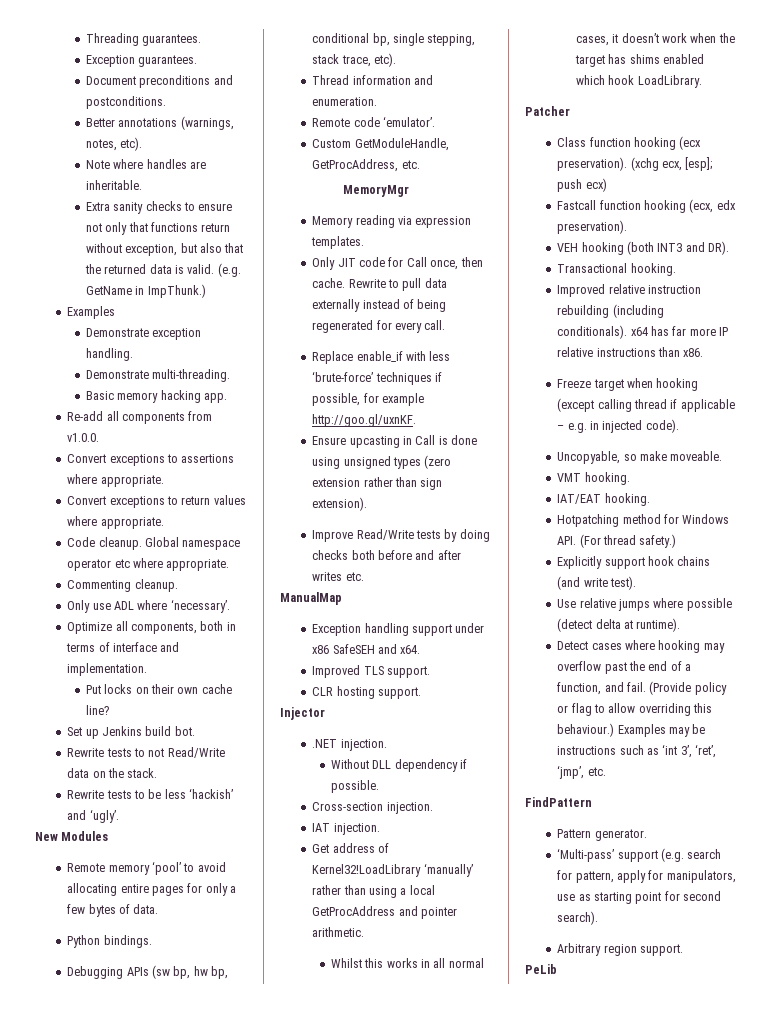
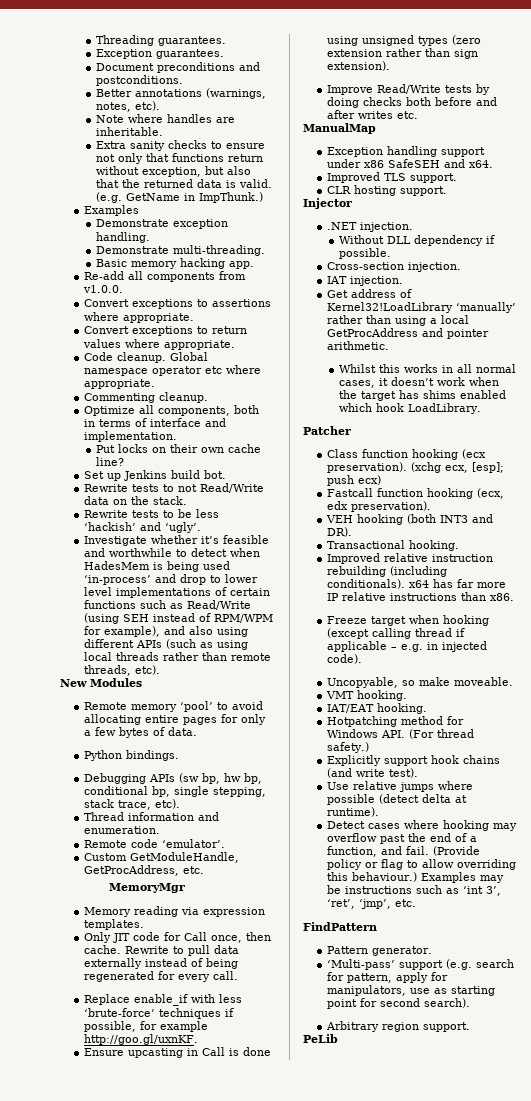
- Only use ADL where ‘necessary’.
+ Investigate whether it’s feasible and worthwhile to detect when HadesMem is being used ‘in-process’ and drop to lower level implementations of certain functions such as Read/Write (using SEH instead of RPM/WPM for example), and also using different APIs (such as using local threads rather than remote threads, etc).

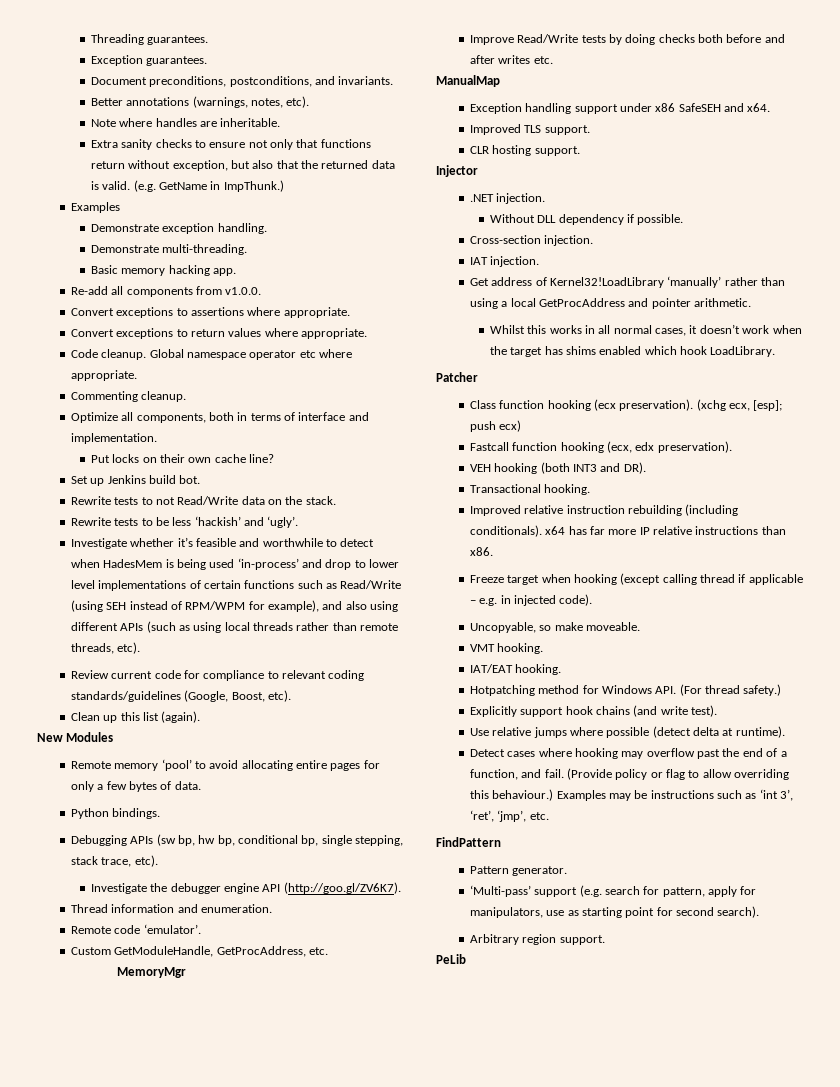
- Document preconditions and postconditions.
+ Document preconditions, postconditions, and invariants.
+ Review current code for compliance to relevant coding standards/guidelines (Google, Boost, etc).
+ Clean up this list (again).
+ Investigate the debugger engine API (http://goo.gl/ZV6K7).
- Memory reading via expression templates.
- Only JIT code for Call once, then cache. Rewrite to pull data externally instead of being regenerated for every call.
- Replace enable_if with less ‘brute-force’ techniques if possible, for example http://goo.gl/uxnKF.
- Ensure upcasting in Call is done using unsigned types (zero extension rather than sign extension).

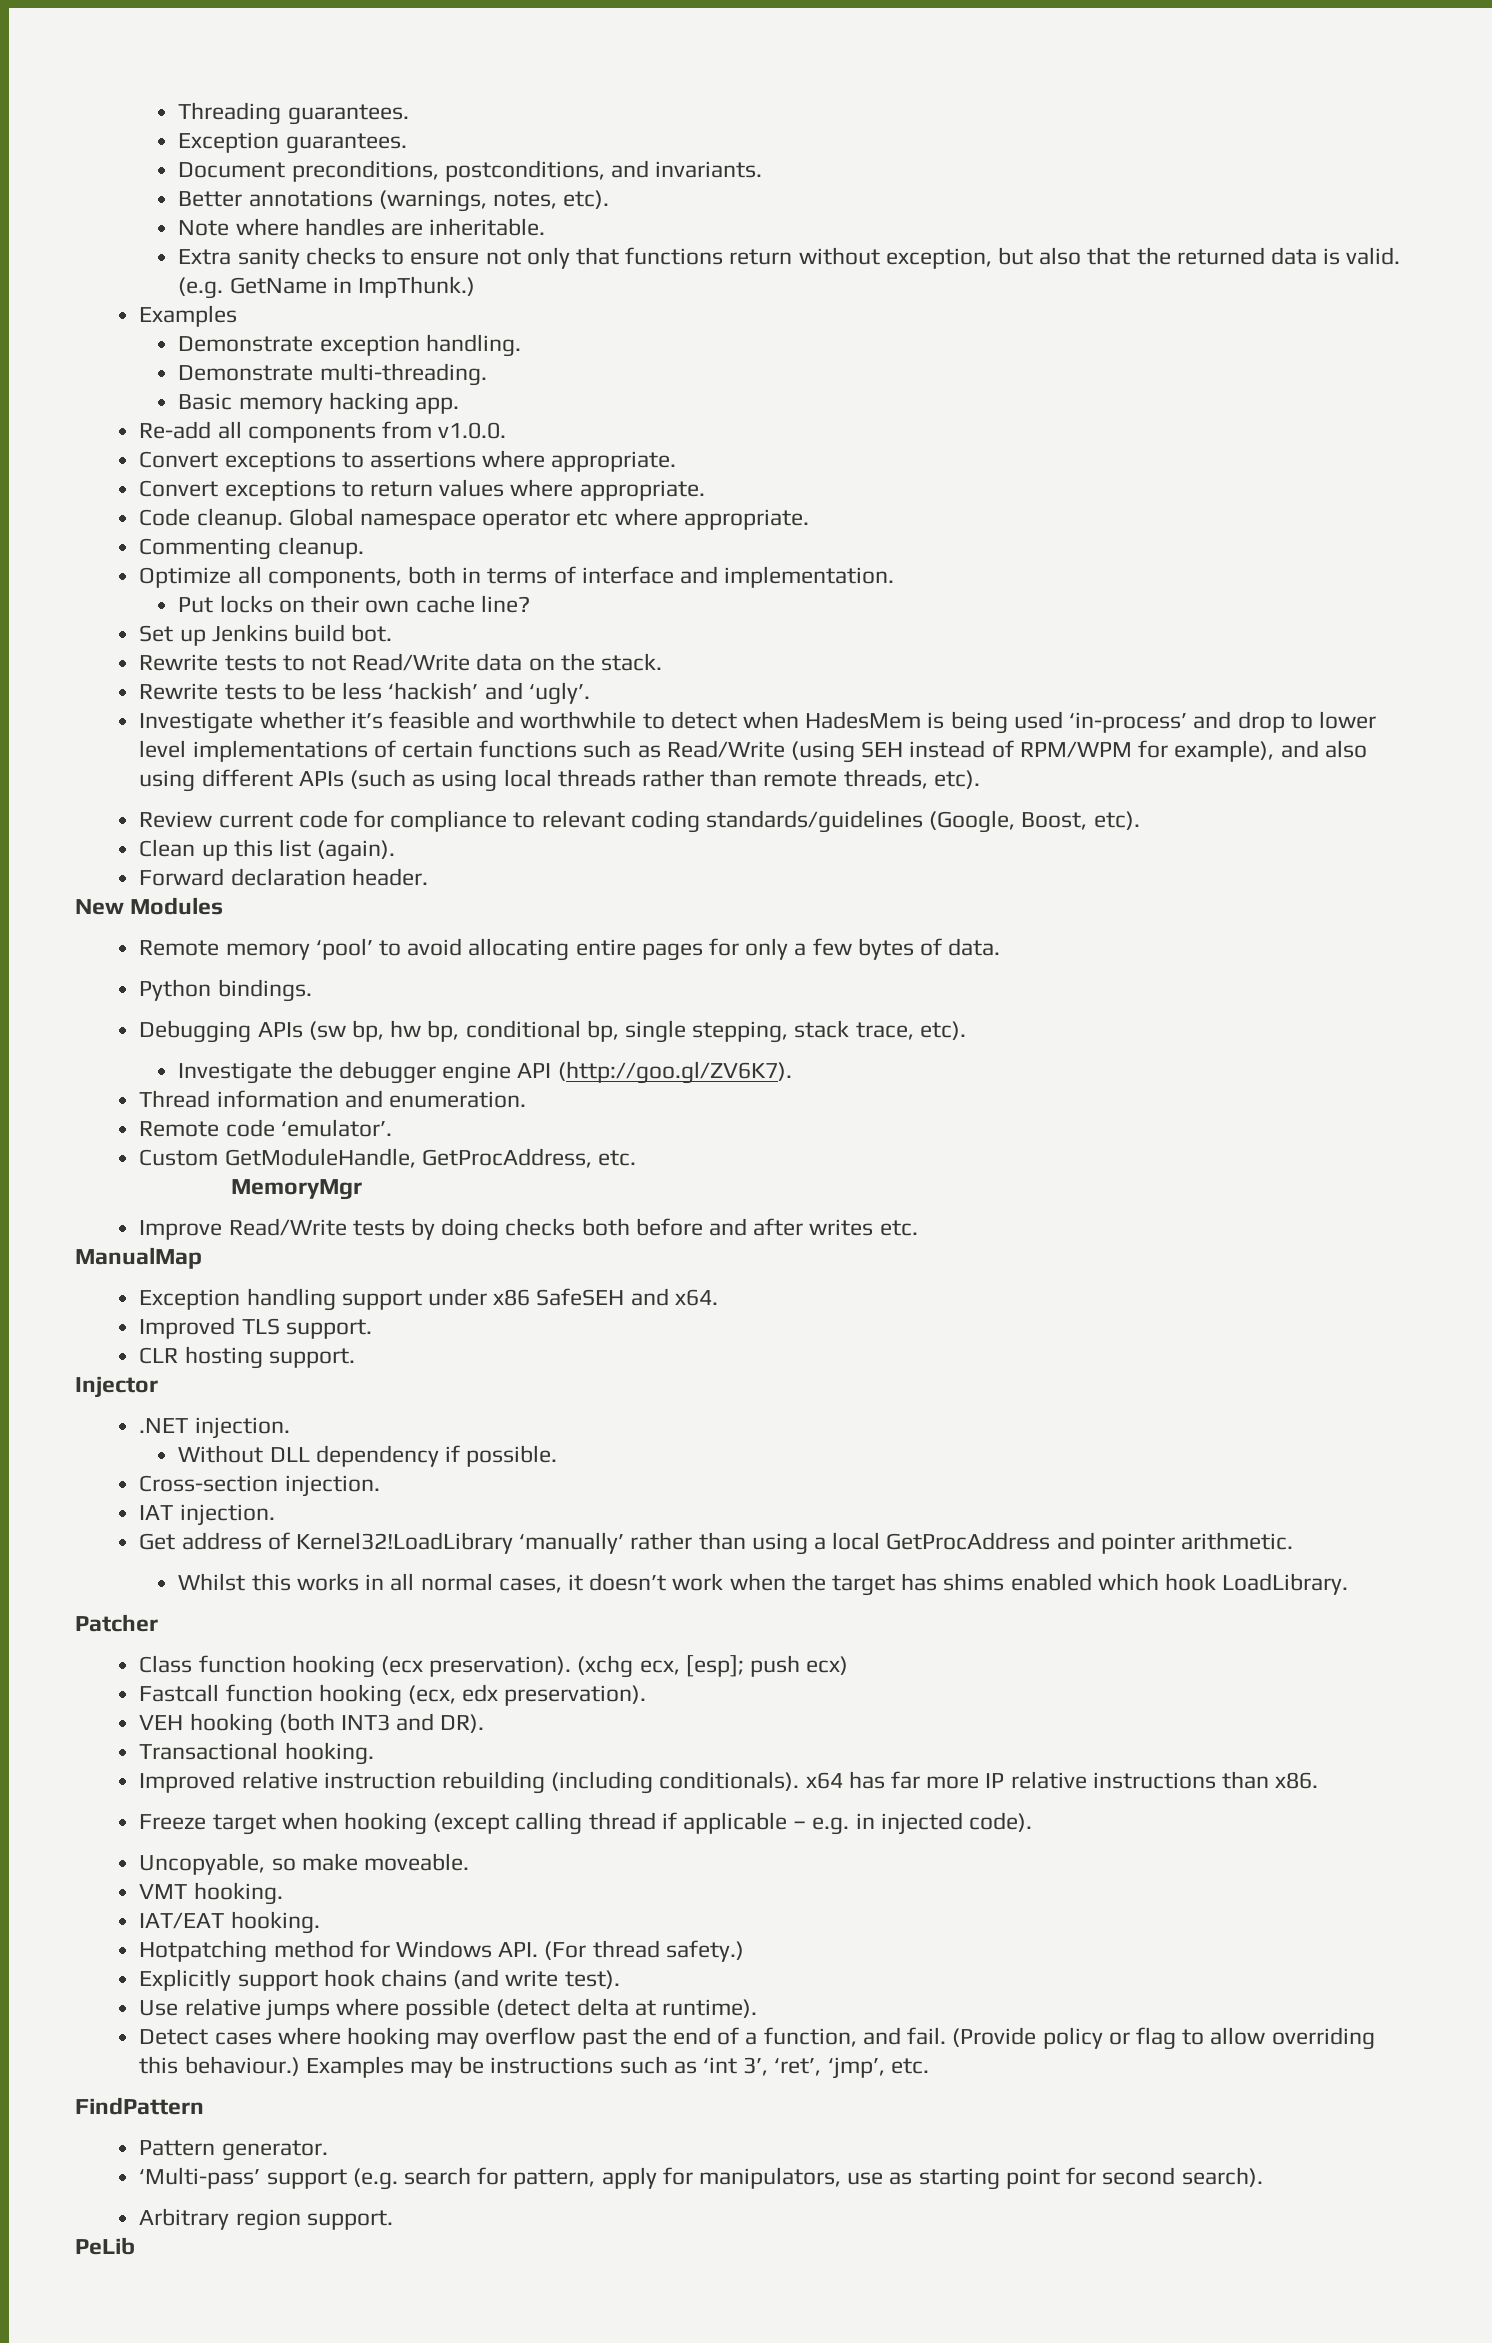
+ Forward declaration header.

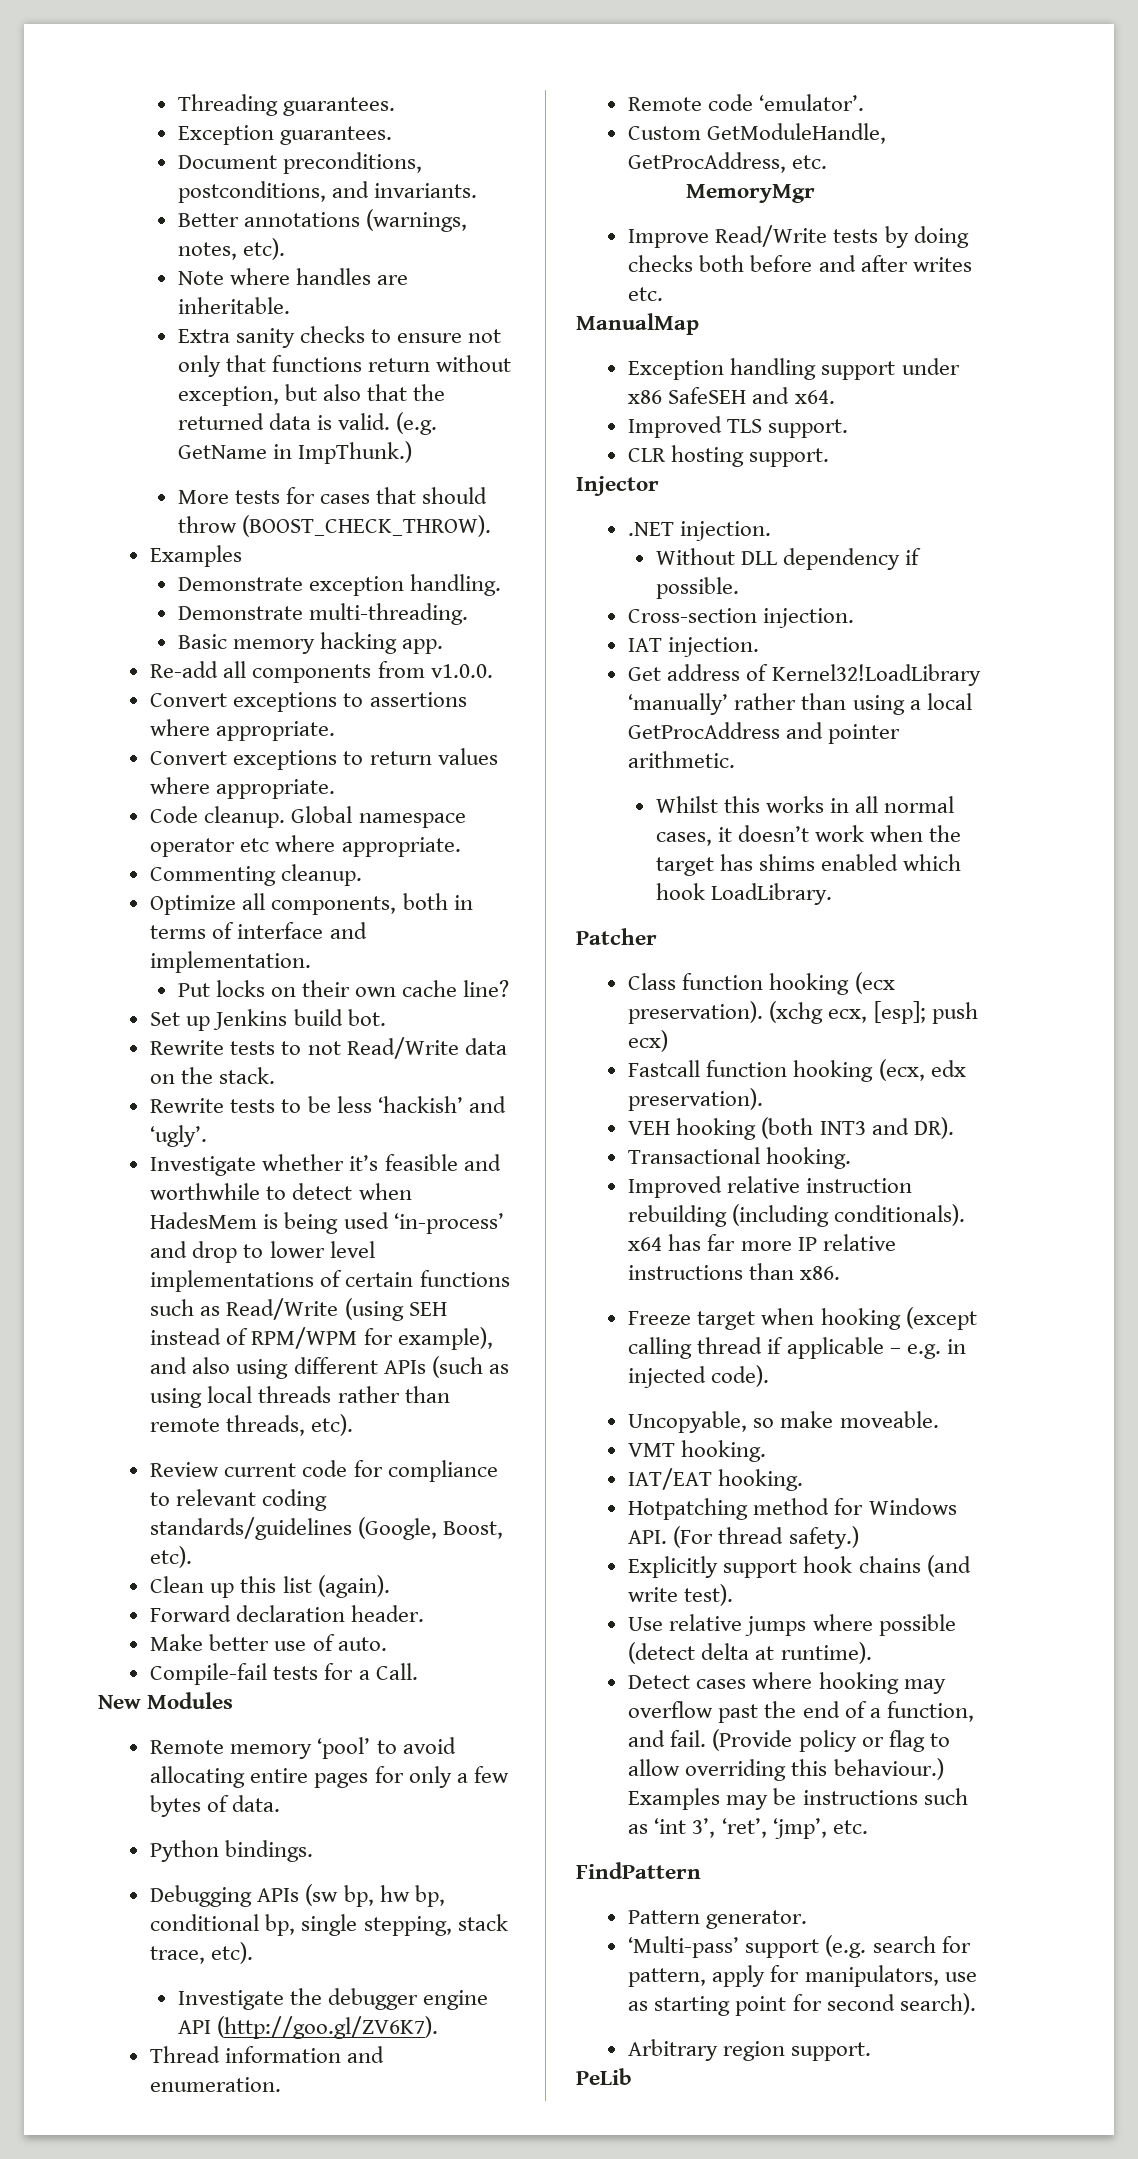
+ More tests for cases that should throw (BOOST_CHECK_THROW).
+ Make better use of auto.
+ Compile-fail tests for a Call.

